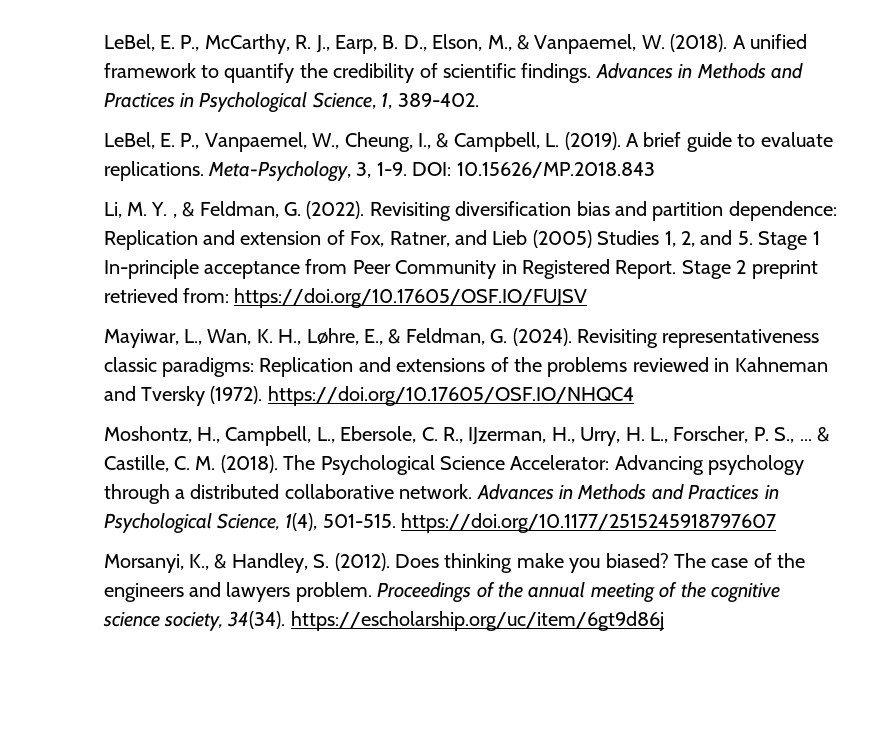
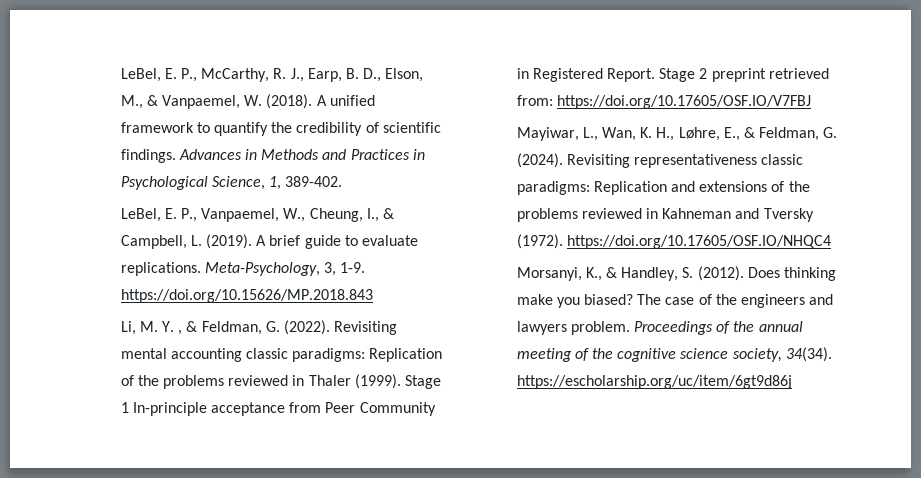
- Meta-Psychology, 3, 1-9. DOI: 10.15626/MP.2018.843
+ Meta-Psychology, 3, 1-9. https://doi.org/10.15626/MP.2018.843
- Revisiting diversification bias and partition dependence: Replication and extension of Fox, Ratner, and Lieb (2005) Studies 1, 2, and 5. Stage 1 In-principle acceptance from Peer Community in Registered Report.
+ Revisiting mental accounting classic paradigms: Replication of the problems reviewed in Thaler (1999). Stage 1 In-principle acceptance from Peer Community in Registered Report.
- Stage 2 preprint retrieved from: https://doi.org/10.17605/OSF.IO/FUJSV
+ Stage 2 preprint retrieved from: https://doi.org/10.17605/OSF.IO/V7FBJ
- Moshontz, H., Campbell, L., Ebersole, C. R., IJzerman, H., Urry, H. L., Forscher, P. S., ... & Castille, C. M. (2018). The Psychological Science Accelerator: Advancing psychology through a distributed collaborative network. Advances in Methods and Practices in Psychological Science, 1(4), 501-515. https://doi.org/10.1177/2515245918797607

